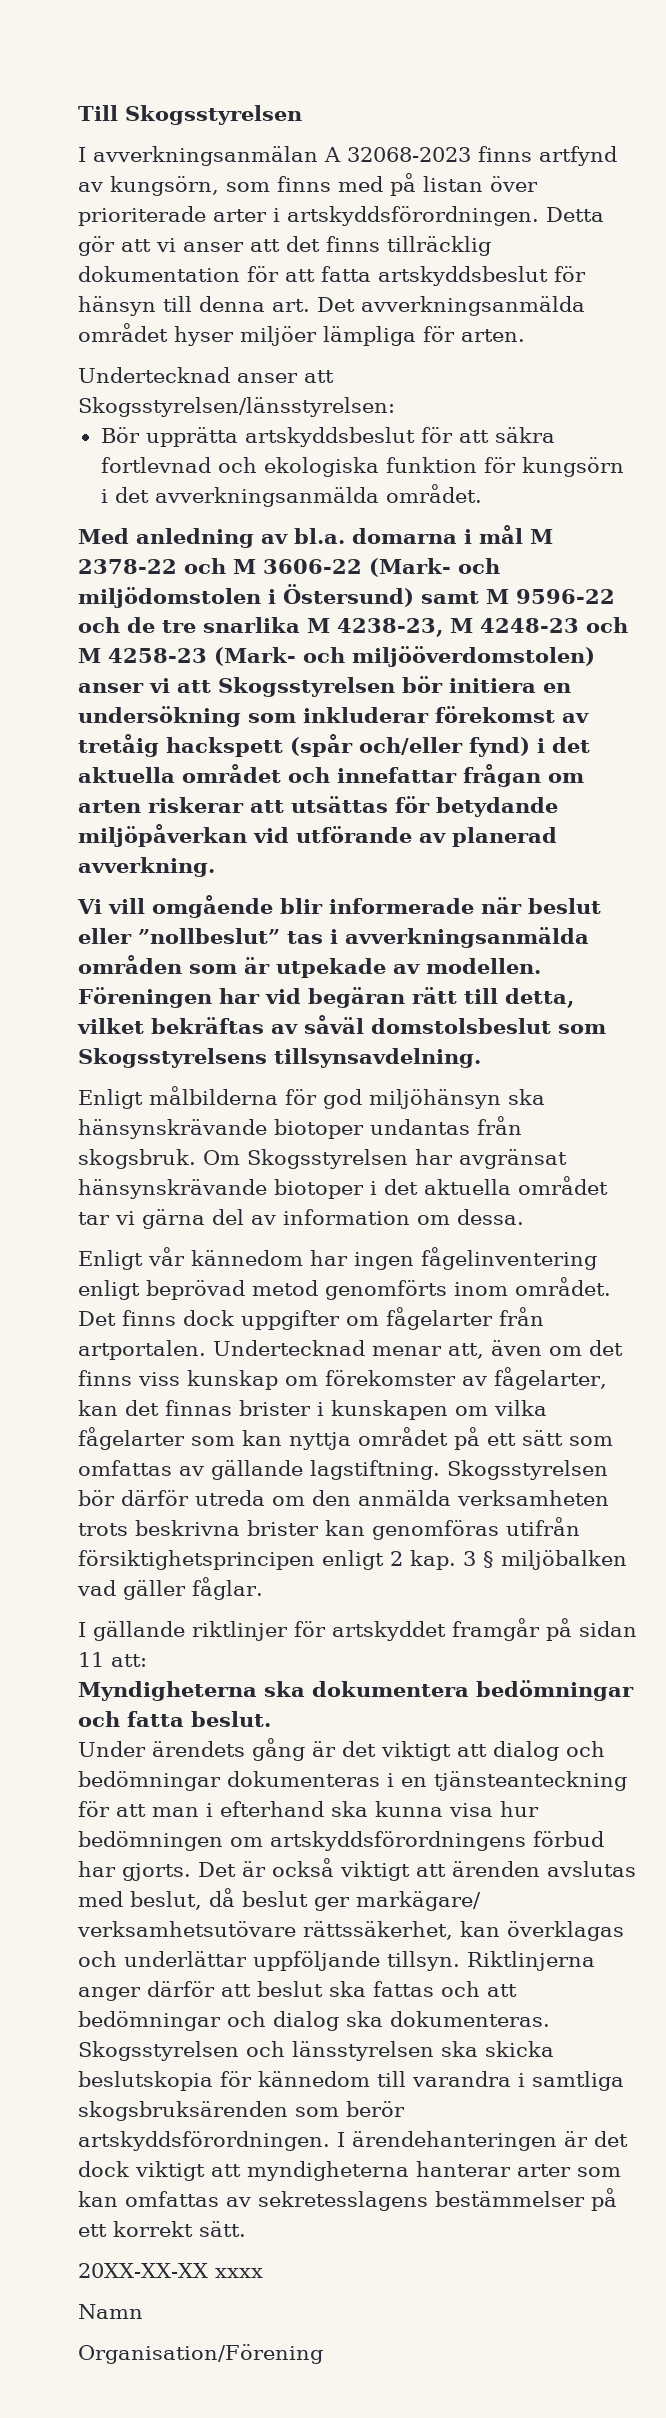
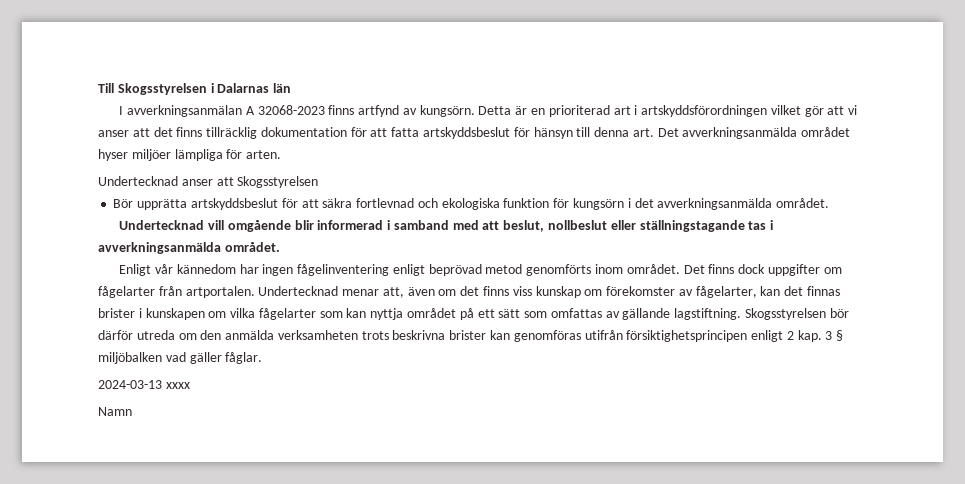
- Till Skogsstyrelsen
+ Till Skogsstyrelsen i Dalarnas län
- I avverkningsanmälan A 32068-2023 finns artfynd av kungsörn, som finns med på listan över prioriterade arter i artskyddsförordningen. Detta gör att vi anser att det finns tillräcklig dokumentation för att fatta artskyddsbeslut för hänsyn till denna art. Det avverkningsanmälda området hyser miljöer lämpliga för arten.
+ I avverkningsanmälan A 32068-2023 finns artfynd av kungsörn. Detta är en prioriterad art i artskyddsförordningen vilket gör att vi anser att det finns tillräcklig dokumentation för att fatta artskyddsbeslut för hänsyn till denna art. Det avverkningsanmälda området hyser miljöer lämpliga för arten.
- Undertecknad anser att Skogsstyrelsen/länsstyrelsen:
+ Undertecknad anser att Skogsstyrelsen
- Med anledning av bl.a. domarna i mål M 2378-22 och M 3606-22 (Mark- och miljödomstolen i Östersund) samt M 9596-22 och de tre snarlika M 4238-23, M 4248-23 och M 4258-23 (Mark- och miljööverdomstolen) anser vi att Skogsstyrelsen bör initiera en undersökning som inkluderar förekomst av tretåig hackspett (spår och/eller fynd) i det aktuella området och innefattar frågan om arten riskerar att utsättas för betydande miljöpåverkan vid utförande av planerad avverkning.
- Vi vill omgående blir informerade när beslut eller ”nollbeslut” tas i avverkningsanmälda områden som är utpekade av modellen. Föreningen har vid begäran rätt till detta, vilket bekräftas av såväl domstolsbeslut som Skogsstyrelsens tillsynsavdelning.
- Enligt målbilderna för god miljöhänsyn ska hänsynskrävande biotoper undantas från skogsbruk. Om Skogsstyrelsen har avgränsat hänsynskrävande biotoper i det aktuella området tar vi gärna del av information om dessa.
+ Undertecknad vill omgående blir informerad i samband med att beslut, nollbeslut eller ställningstagande tas i avverkningsanmälda området.
- I gällande riktlinjer för artskyddet framgår på sidan 11 att:
- Myndigheterna ska dokumentera bedömningar och fatta beslut.
- Under ärendets gång är det viktigt att dialog och bedömningar dokumenteras i en tjänsteanteckning för att man i efterhand ska kunna visa hur bedömningen om artskyddsförordningens förbud har gjorts. Det är också viktigt att ärenden avslutas med beslut, då beslut ger markägare/ verksamhetsutövare rättssäkerhet, kan överklagas och underlättar uppföljande tillsyn. Riktlinjerna anger därför att beslut ska fattas och att bedömningar och dialog ska dokumenteras. Skogsstyrelsen och länsstyrelsen ska skicka beslutskopia för kännedom till varandra i samtliga skogsbruksärenden som berör artskyddsförordningen. I ärendehanteringen är det dock viktigt att myndigheterna hanterar arter som kan omfattas av sekretesslagens bestämmelser på ett korrekt sätt.
- 20XX-XX-XX xxxx
+ 2024-03-13 xxxx
- Organisation/Förening

